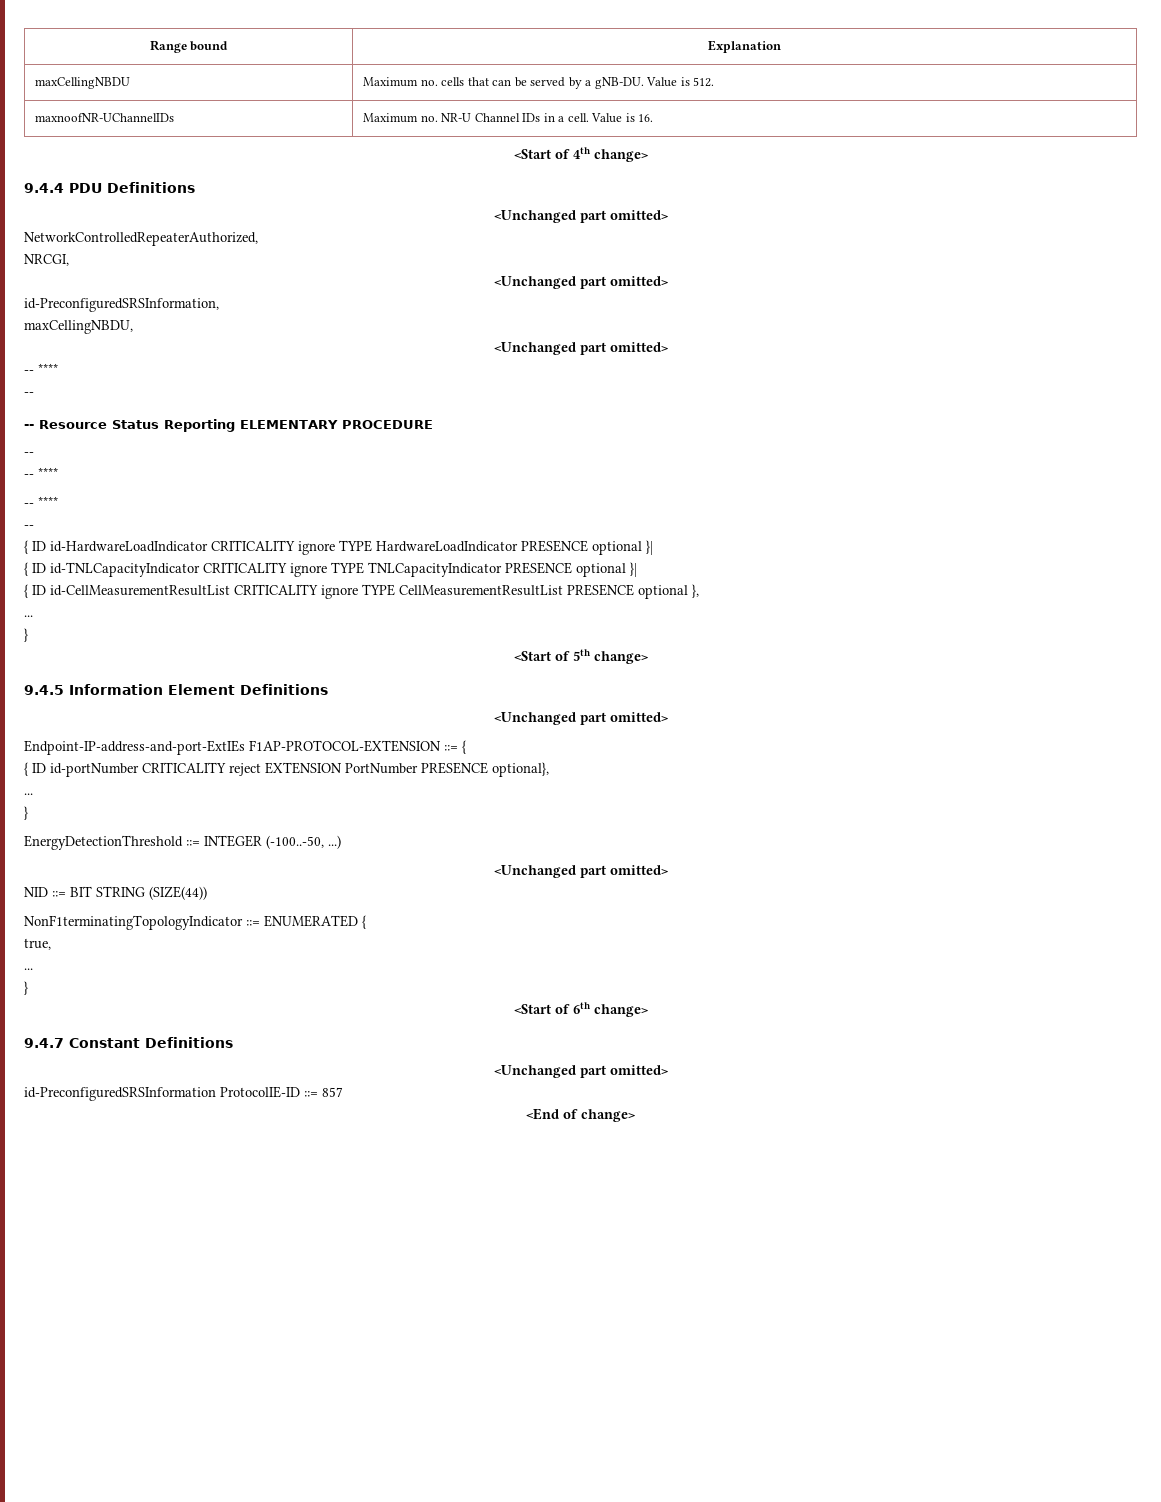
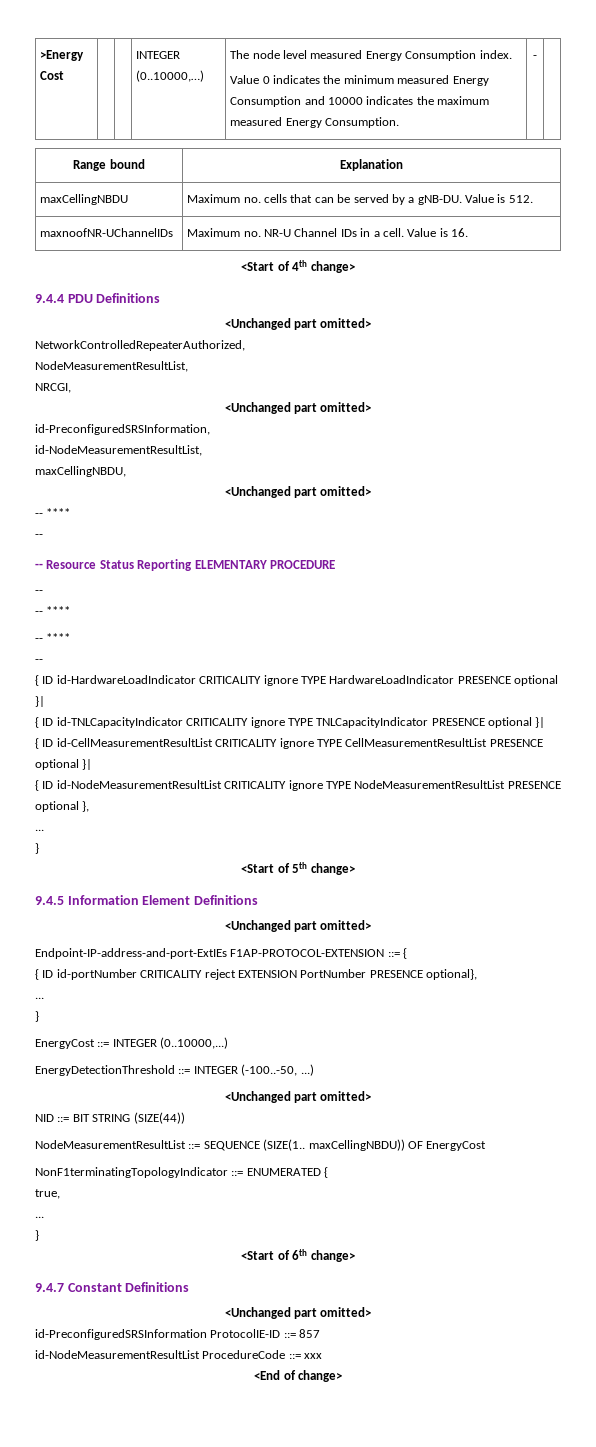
+ >Energy Cost | | | INTEGER (0..10000,…) | The node level measured Energy Consumption index.
+ Value 0 indicates the minimum measured Energy Consumption and 10000 indicates the maximum measured Energy Consumption. | - |
+ NodeMeasurementResultList,
+ id-NodeMeasurementResultList,
- { ID id-CellMeasurementResultList CRITICALITY ignore TYPE CellMeasurementResultList PRESENCE optional },
+ { ID id-CellMeasurementResultList CRITICALITY ignore TYPE CellMeasurementResultList PRESENCE optional }|
+ { ID id-NodeMeasurementResultList CRITICALITY ignore TYPE NodeMeasurementResultList PRESENCE optional },
+ EnergyCost ::= INTEGER (0..10000,...)
+ NodeMeasurementResultList ::= SEQUENCE (SIZE(1.. maxCellingNBDU)) OF EnergyCost
+ id-NodeMeasurementResultList ProcedureCode ::= xxx

